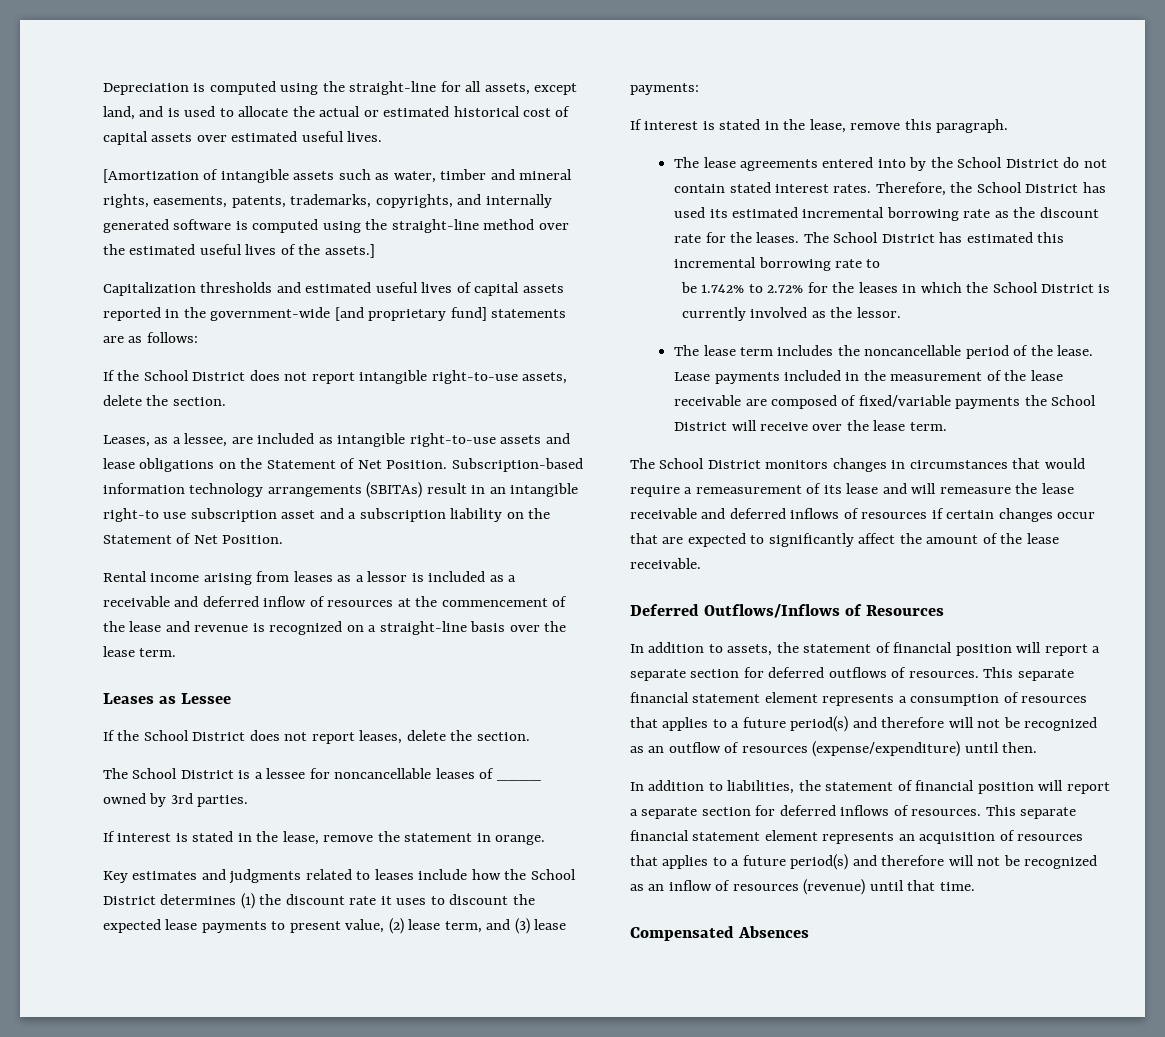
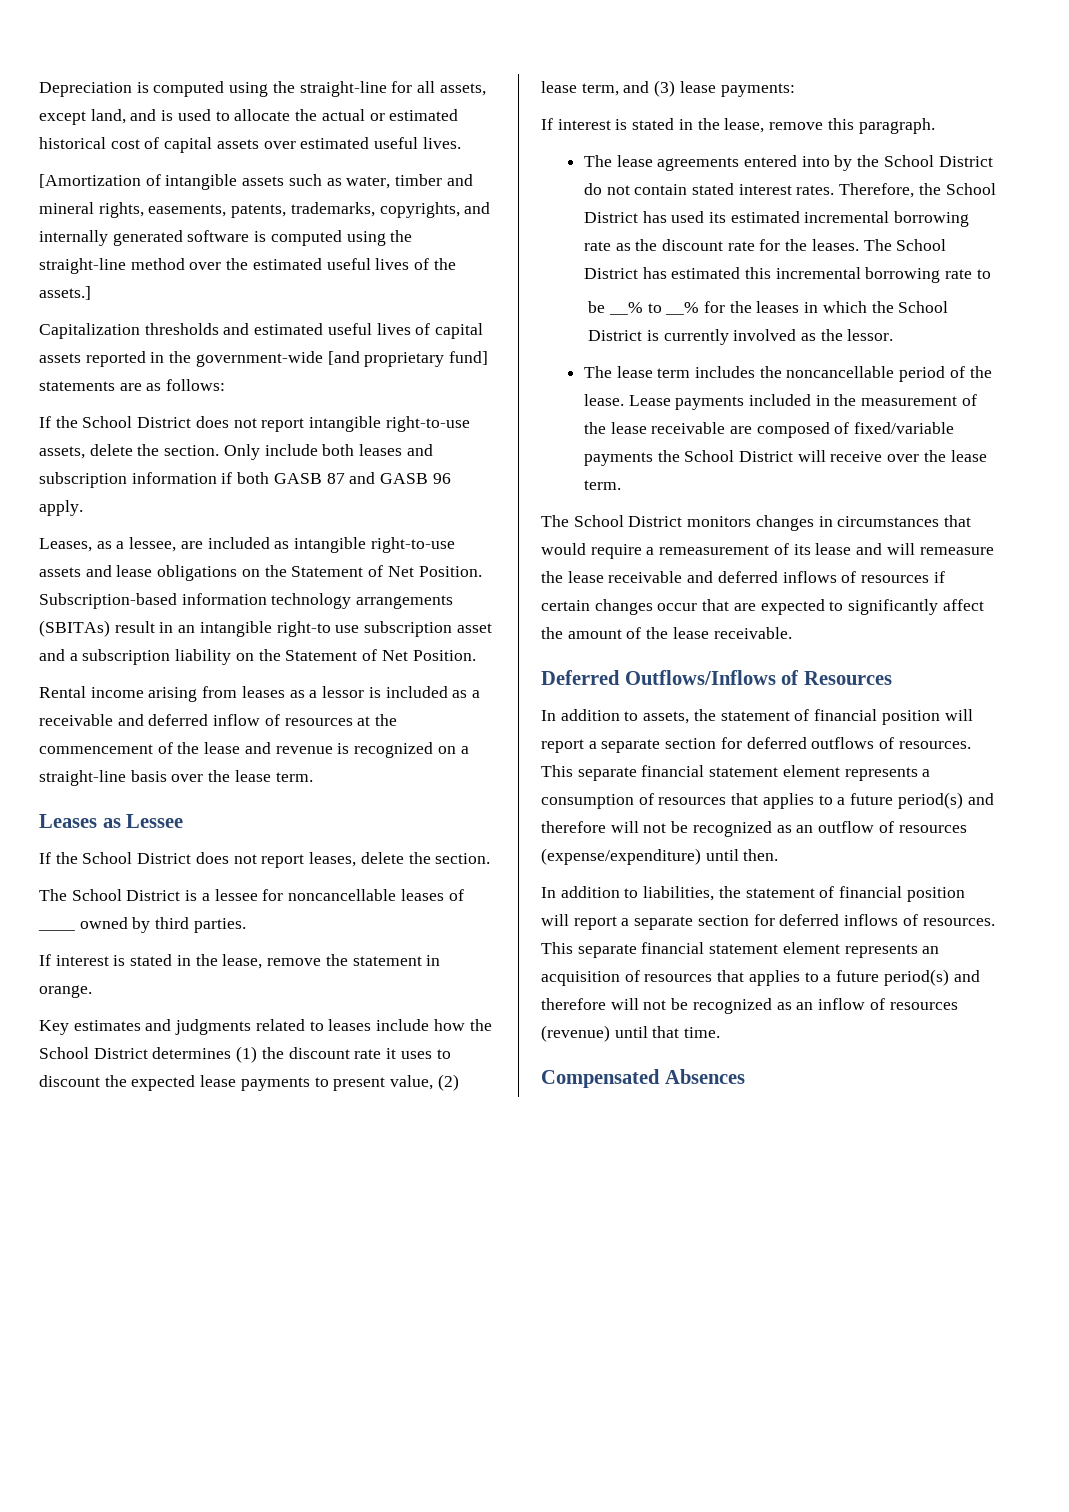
+ Only include both leases and subscription information if both GASB 87 and GASB 96 apply.
- The School District is a lessee for noncancellable leases of ____ owned by 3rd parties.
+ The School District is a lessee for noncancellable leases of ____ owned by third parties.
- be 1.742% to 2.72% for the leases in which the School District is currently involved as the lessor.
+ be __% to __% for the leases in which the School District is currently involved as the lessor.

